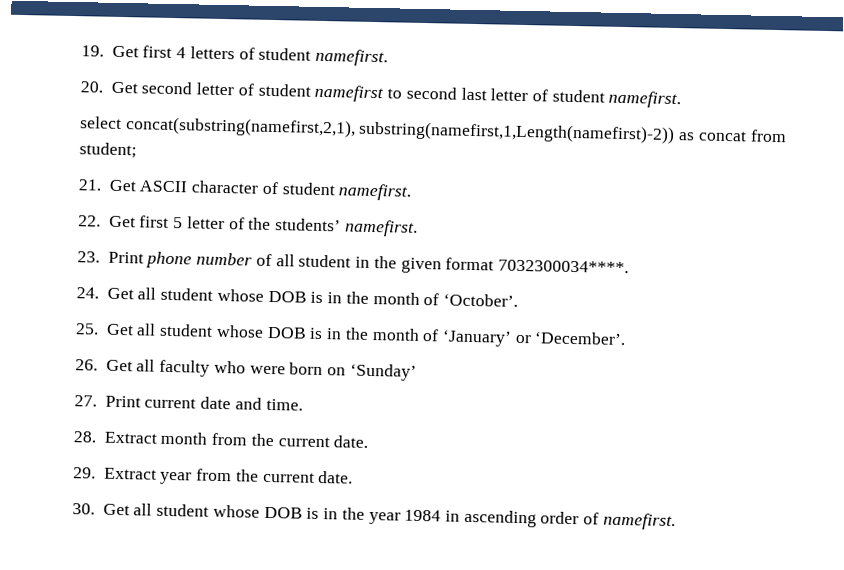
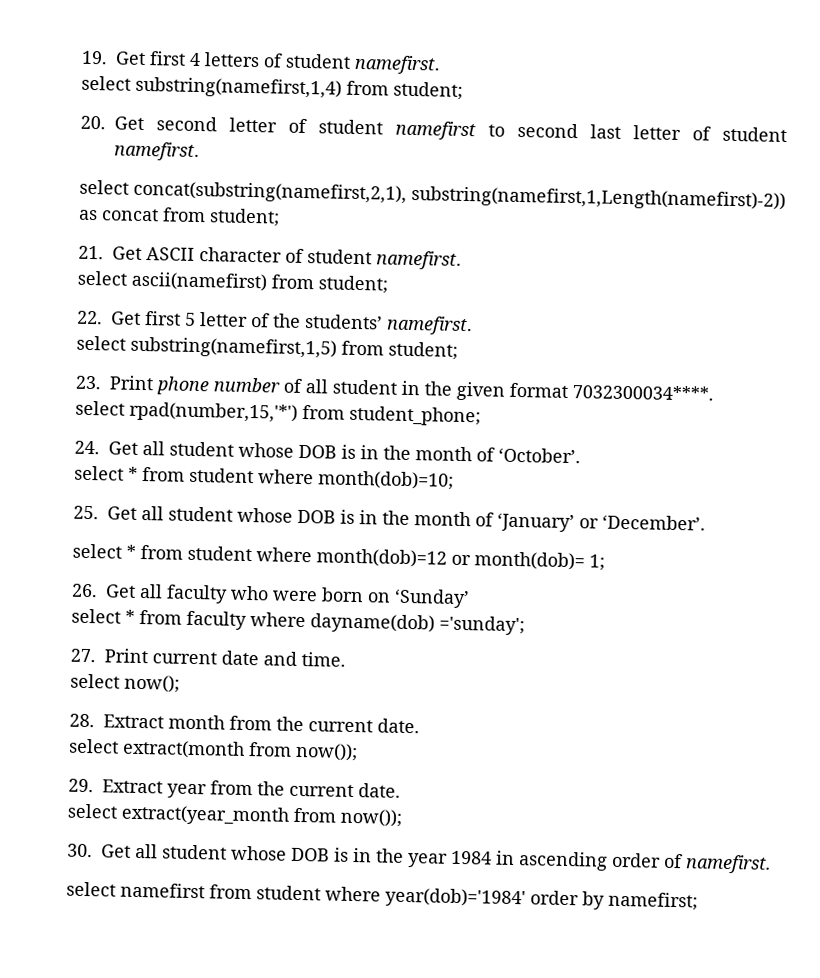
+ select substring(namefirst,1,4) from student;
+ select ascii(namefirst) from student;
+ select substring(namefirst,1,5) from student;
+ select rpad(number,15,'*') from student_phone;
+ select * from student where month(dob)=10;
+ select * from student where month(dob)=12 or month(dob)= 1;
+ select * from faculty where dayname(dob) ='sunday';
+ select now();
+ select extract(month from now());
+ select extract(year_month from now());
+ select namefirst from student where year(dob)='1984' order by namefirst;

